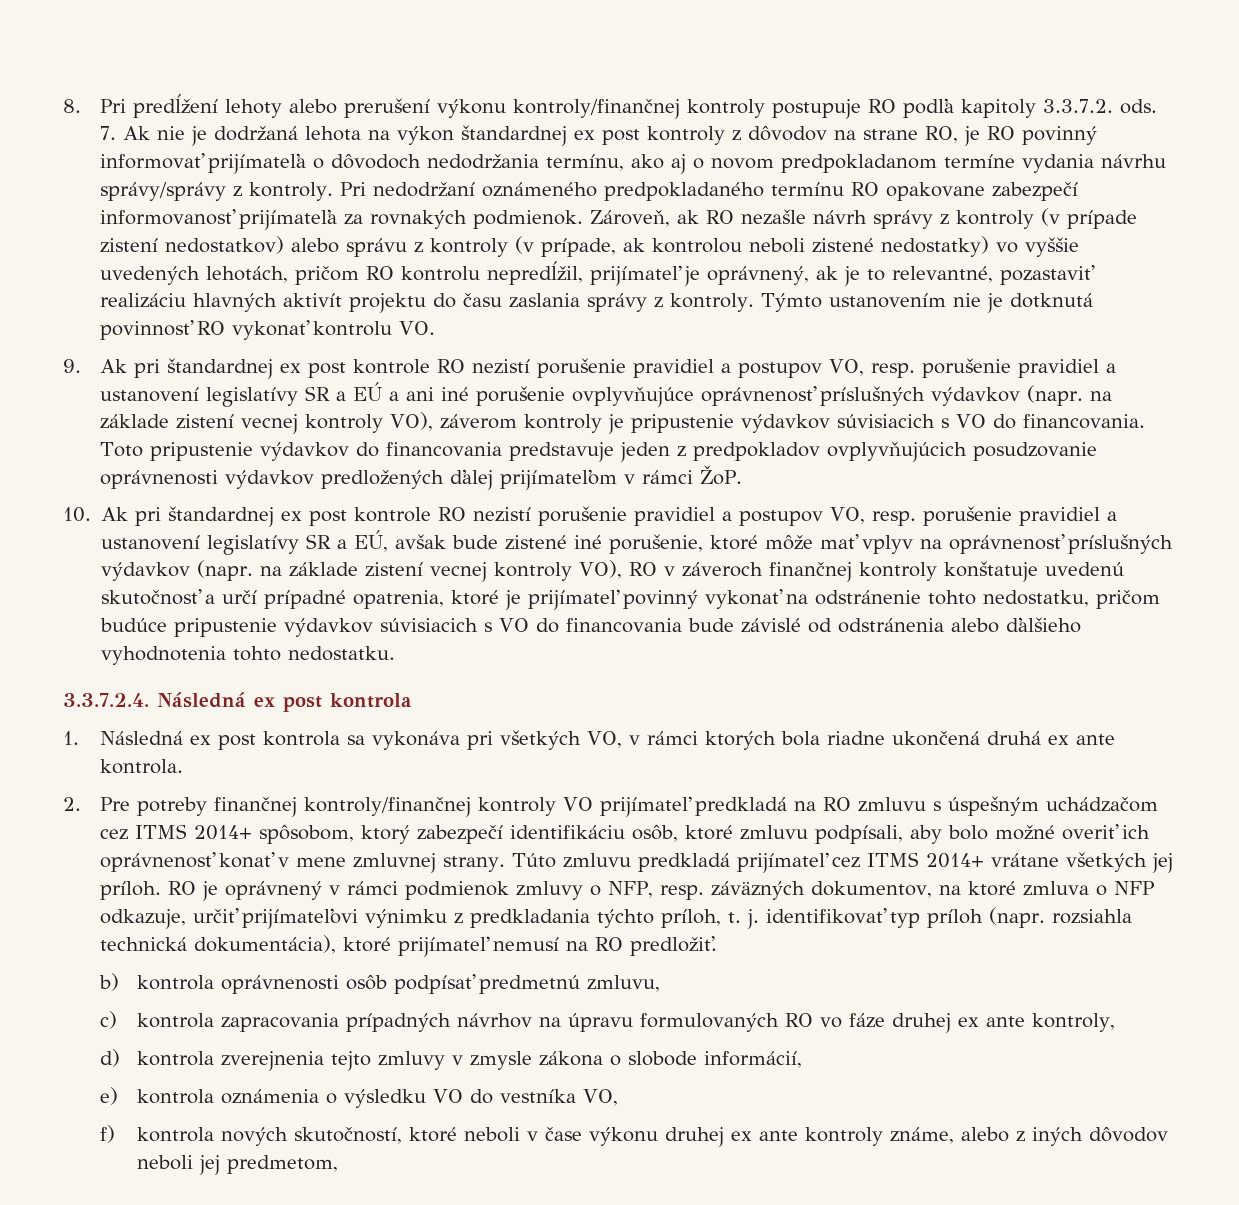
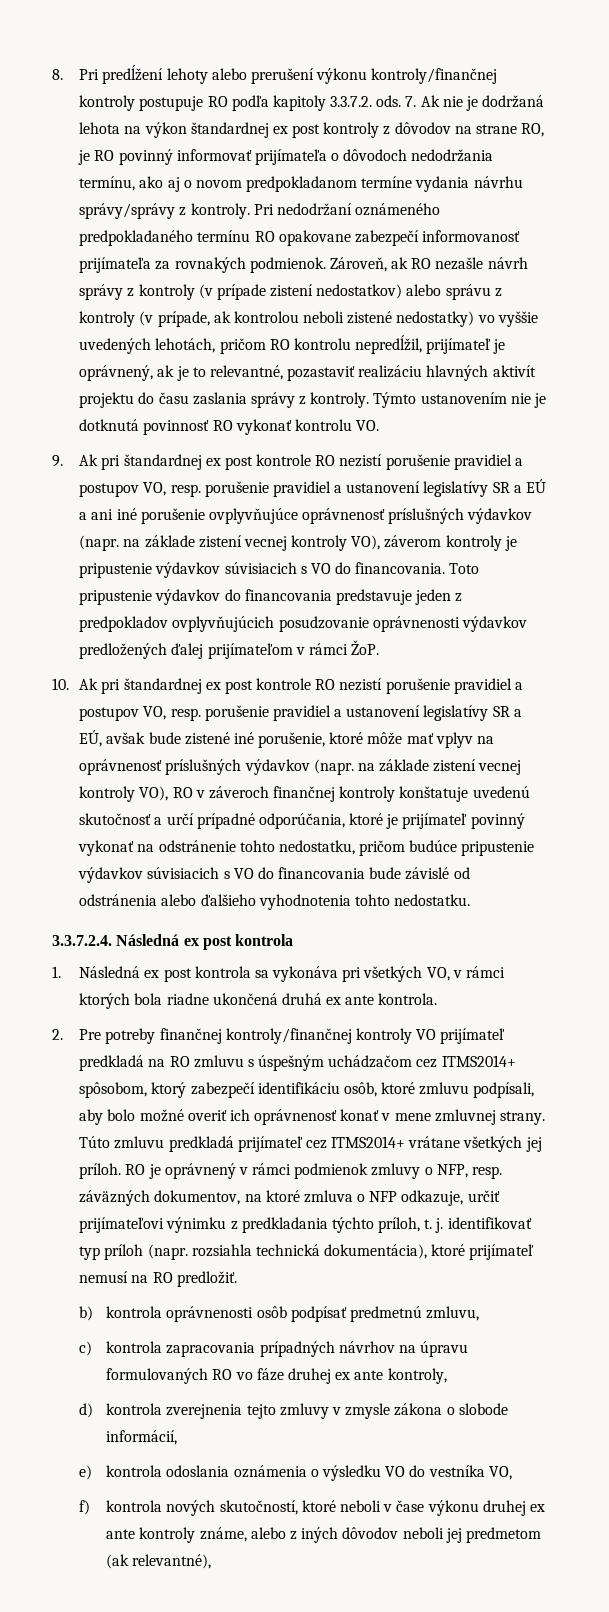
- 10. Ak pri štandardnej ex post kontrole RO nezistí porušenie pravidiel a postupov VO, resp. porušenie pravidiel a ustanovení legislatívy SR a EÚ, avšak bude zistené iné porušenie, ktoré môže mať vplyv na oprávnenosť príslušných výdavkov (napr. na základe zistení vecnej kontroly VO), RO v záveroch finančnej kontroly konštatuje uvedenú skutočnosť a určí prípadné opatrenia, ktoré je prijímateľ povinný vykonať na odstránenie tohto nedostatku, pričom budúce pripustenie výdavkov súvisiacich s VO do financovania bude závislé od odstránenia alebo ďalšieho vyhodnotenia tohto nedostatku.
+ 10. Ak pri štandardnej ex post kontrole RO nezistí porušenie pravidiel a postupov VO, resp. porušenie pravidiel a ustanovení legislatívy SR a EÚ, avšak bude zistené iné porušenie, ktoré môže mať vplyv na oprávnenosť príslušných výdavkov (napr. na základe zistení vecnej kontroly VO), RO v záveroch finančnej kontroly konštatuje uvedenú skutočnosť a určí prípadné odporúčania, ktoré je prijímateľ povinný vykonať na odstránenie tohto nedostatku, pričom budúce pripustenie výdavkov súvisiacich s VO do financovania bude závislé od odstránenia alebo ďalšieho vyhodnotenia tohto nedostatku.
- 2. Pre potreby finančnej kontroly/finančnej kontroly VO prijímateľ predkladá na RO zmluvu s úspešným uchádzačom cez ITMS 2014+ spôsobom, ktorý zabezpečí identifikáciu osôb, ktoré zmluvu podpísali, aby bolo možné overiť ich oprávnenosť konať v mene zmluvnej strany.
+ 2. Pre potreby finančnej kontroly/finančnej kontroly VO prijímateľ predkladá na RO zmluvu s úspešným uchádzačom cez ITMS2014+ spôsobom, ktorý zabezpečí identifikáciu osôb, ktoré zmluvu podpísali, aby bolo možné overiť ich oprávnenosť konať v mene zmluvnej strany.
- Túto zmluvu predkladá prijímateľ cez ITMS 2014+ vrátane všetkých jej príloh.
+ Túto zmluvu predkladá prijímateľ cez ITMS2014+ vrátane všetkých jej príloh.
- e) kontrola oznámenia o výsledku VO do vestníka VO,
+ e) kontrola odoslania oznámenia o výsledku VO do vestníka VO,
- f) kontrola nových skutočností, ktoré neboli v čase výkonu druhej ex ante kontroly známe, alebo z iných dôvodov neboli jej predmetom,
+ f) kontrola nových skutočností, ktoré neboli v čase výkonu druhej ex ante kontroly známe, alebo z iných dôvodov neboli jej predmetom (ak relevantné),

